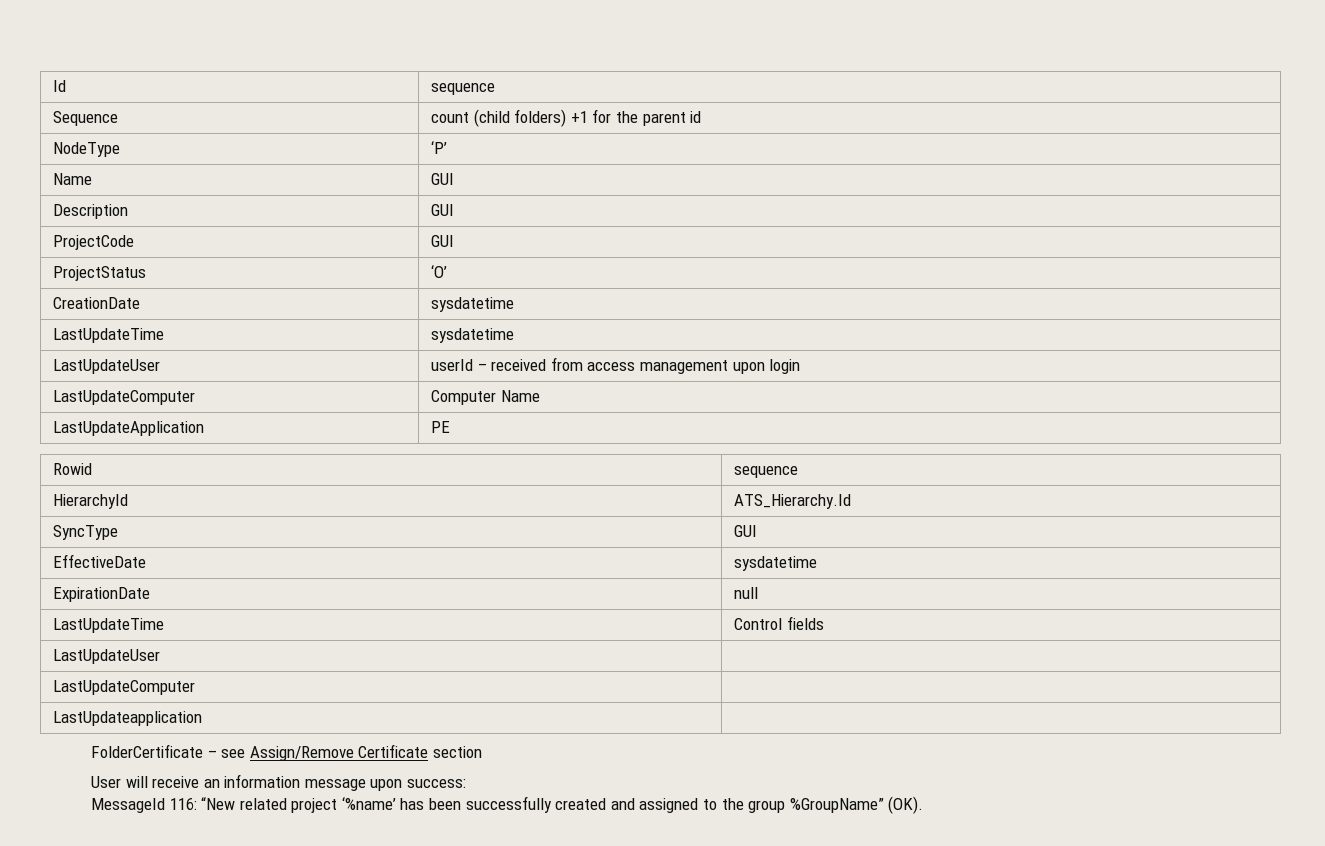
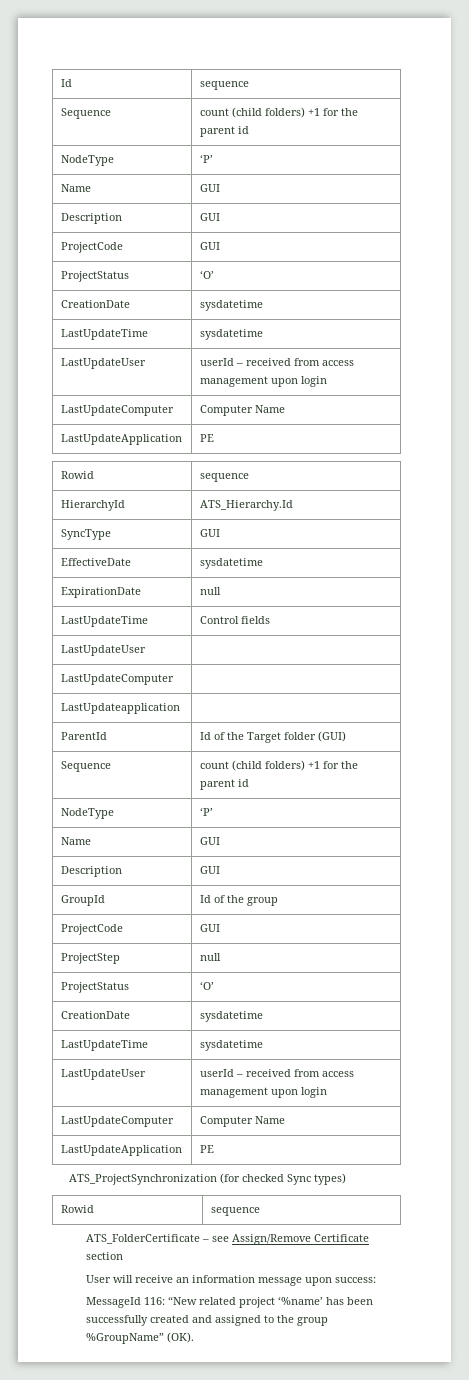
- FolderCertificate – see Assign/Remove Certificate section
+ ParentId | Id of the Target folder (GUI)
+ Sequence | count (child folders) +1 for the parent id
+ NodeType | ‘P’
+ Name | GUI
+ Description | GUI
+ GroupId | Id of the group
+ ProjectCode | GUI
+ ProjectStep | null
+ ProjectStatus | ‘O’
+ CreationDate | sysdatetime
+ LastUpdateTime | sysdatetime
+ LastUpdateUser | userId – received from access management upon login
+ LastUpdateComputer | Computer Name
+ LastUpdateApplication | PE
+ ATS_ProjectSynchronization (for checked Sync types)
+ Rowid | sequence
+ ATS_FolderCertificate – see Assign/Remove Certificate section

